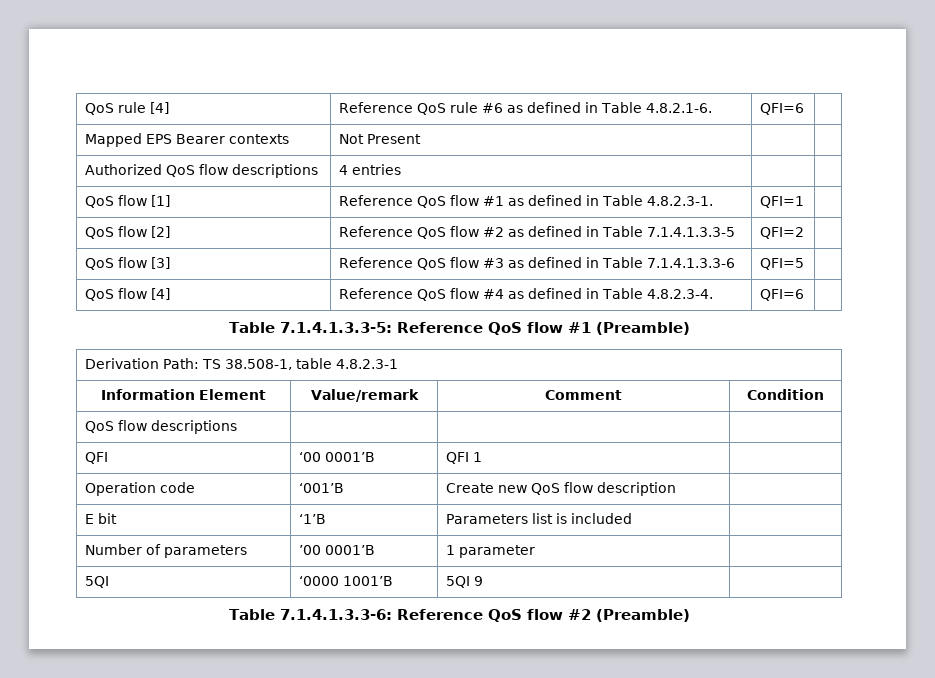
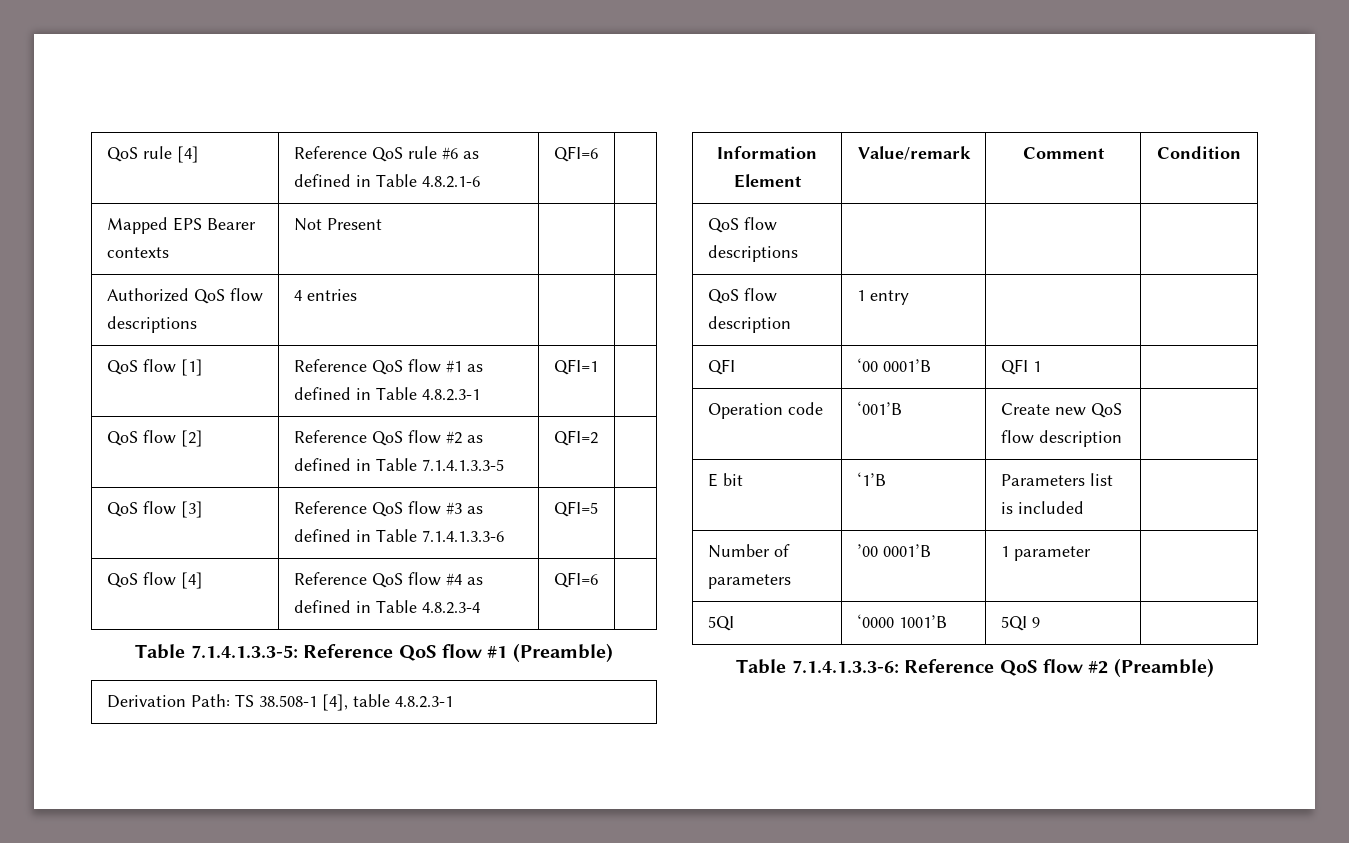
- QoS rule [4] | Reference QoS rule #6 as defined in Table 4.8.2.1-6. | QFI=6 |
+ QoS rule [4] | Reference QoS rule #6 as defined in Table 4.8.2.1-6 | QFI=6 |
- QoS flow [1] | Reference QoS flow #1 as defined in Table 4.8.2.3-1. | QFI=1 |
+ QoS flow [1] | Reference QoS flow #1 as defined in Table 4.8.2.3-1 | QFI=1 |
- QoS flow [4] | Reference QoS flow #4 as defined in Table 4.8.2.3-4. | QFI=6 |
+ QoS flow [4] | Reference QoS flow #4 as defined in Table 4.8.2.3-4 | QFI=6 |
- Derivation Path: TS 38.508-1, table 4.8.2.3-1
+ Derivation Path: TS 38.508-1 [4], table 4.8.2.3-1
+ QoS flow description | 1 entry | |

